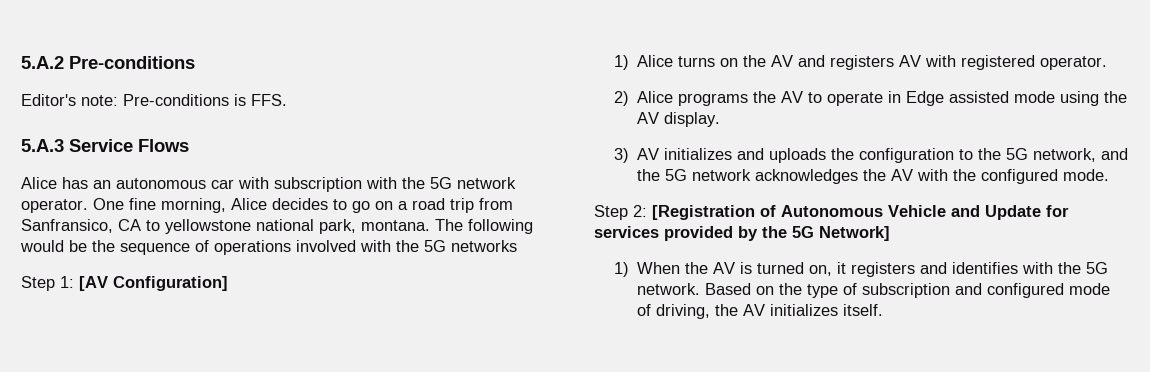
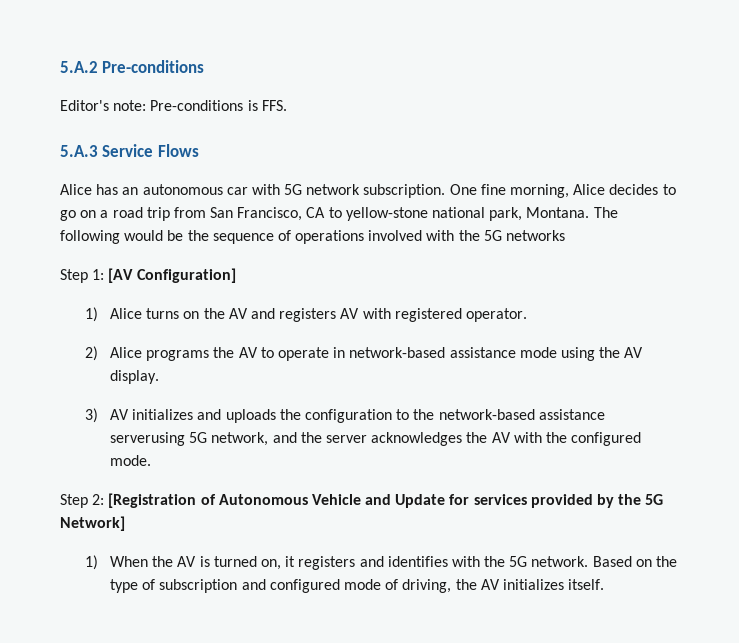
- Alice has an autonomous car with subscription with the 5G network operator.
+ Alice has an autonomous car with 5G network subscription.
- One fine morning, Alice decides to go on a road trip from Sanfransico, CA to yellowstone national park, montana.
+ One fine morning, Alice decides to go on a road trip from San Francisco, CA to yellow-stone national park, Montana.
- 2) Alice programs the AV to operate in Edge assisted mode using the AV display.
+ 2) Alice programs the AV to operate in network-based assistance mode using the AV display.
- 3) AV initializes and uploads the configuration to the 5G network, and the 5G network acknowledges the AV with the configured mode.
+ 3) AV initializes and uploads the configuration to the network-based assistance serverusing 5G network, and the server acknowledges the AV with the configured mode.

